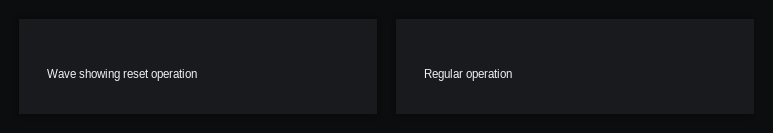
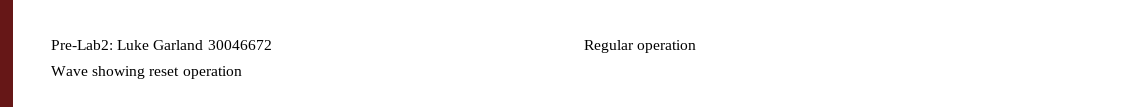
+ Pre-Lab2: Luke Garland 30046672

